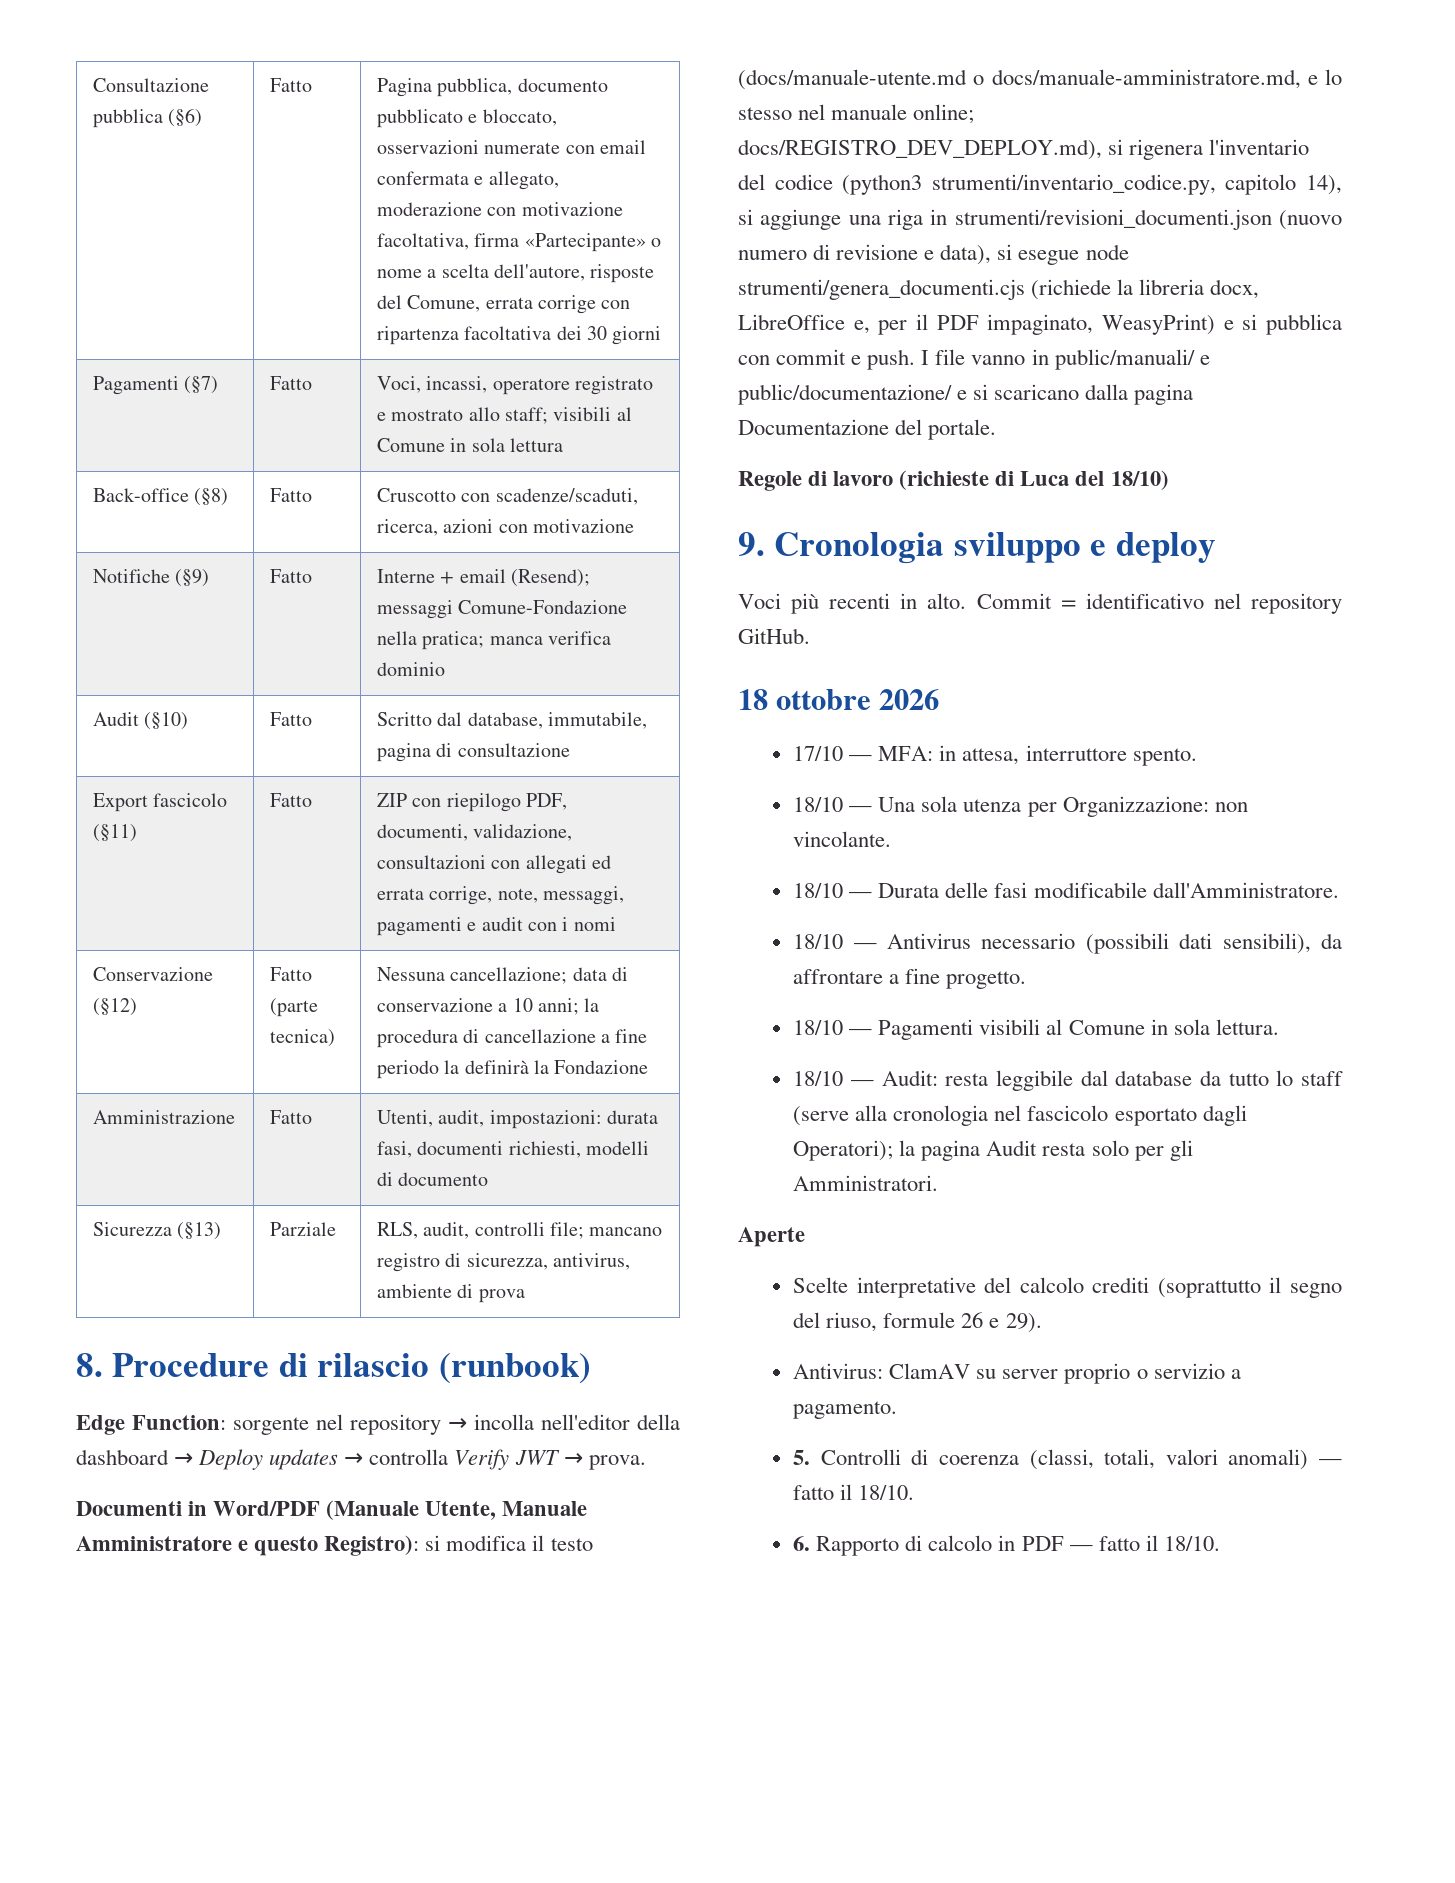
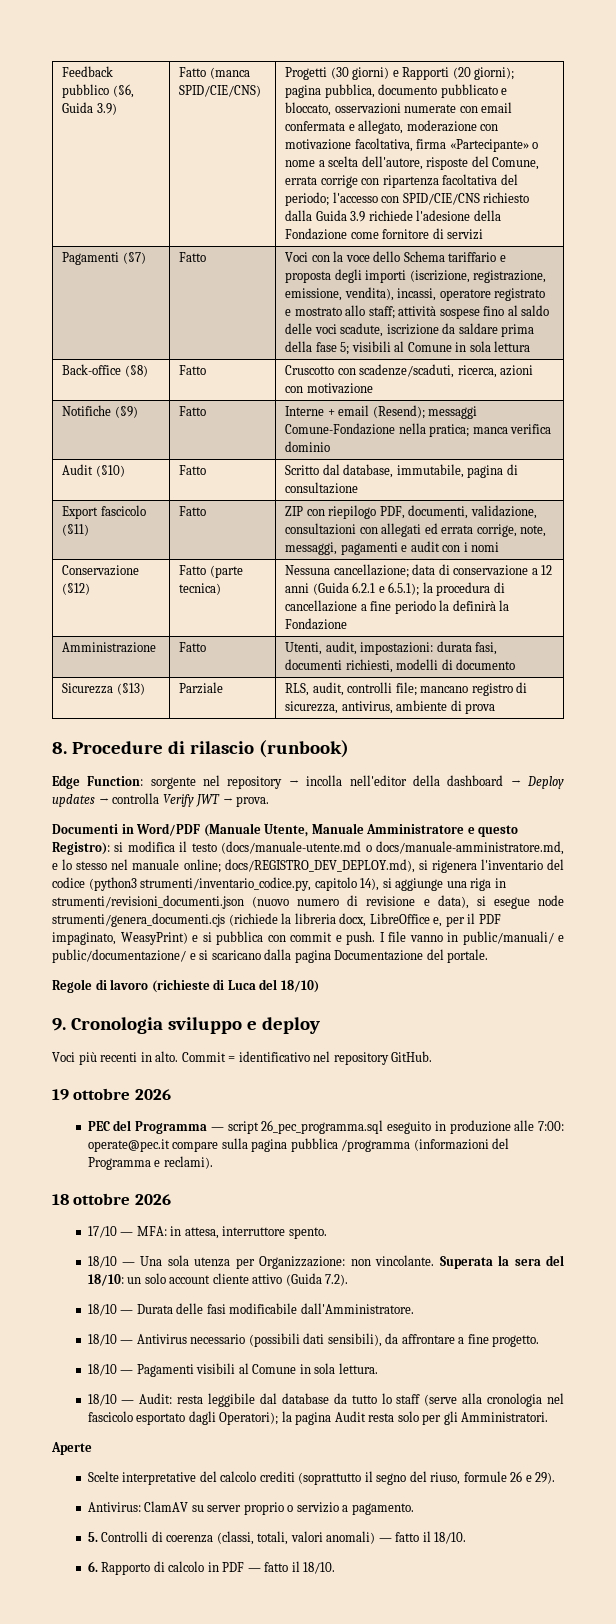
- Consultazione pubblica (§6) | Fatto | Pagina pubblica, documento pubblicato e bloccato, osservazioni numerate con email confermata e allegato, moderazione con motivazione facoltativa, firma «Partecipante» o nome a scelta dell'autore, risposte del Comune, errata corrige con ripartenza facoltativa dei 30 giorni
- Pagamenti (§7) | Fatto | Voci, incassi, operatore registrato e mostrato allo staff; visibili al Comune in sola lettura
+ Feedback pubblico (§6, Guida 3.9) | Fatto (manca SPID/CIE/CNS) | Progetti (30 giorni) e Rapporti (20 giorni); pagina pubblica, documento pubblicato e bloccato, osservazioni numerate con email confermata e allegato, moderazione con motivazione facoltativa, firma «Partecipante» o nome a scelta dell'autore, risposte del Comune, errata corrige con ripartenza facoltativa del periodo; l'accesso con SPID/CIE/CNS richiesto dalla Guida 3.9 richiede l'adesione della Fondazione come fornitore di servizi
+ Pagamenti (§7) | Fatto | Voci con la voce dello Schema tariffario e proposta degli importi (iscrizione, registrazione, emissione, vendita), incassi, operatore registrato e mostrato allo staff; attività sospese fino al saldo delle voci scadute, iscrizione da saldare prima della fase 5; visibili al Comune in sola lettura
- Conservazione (§12) | Fatto (parte tecnica) | Nessuna cancellazione; data di conservazione a 10 anni; la procedura di cancellazione a fine periodo la definirà la Fondazione
+ Conservazione (§12) | Fatto (parte tecnica) | Nessuna cancellazione; data di conservazione a 12 anni (Guida 6.2.1 e 6.5.1); la procedura di cancellazione a fine periodo la definirà la Fondazione
+ 19 ottobre 2026
+ PEC del Programma — script 26_pec_programma.sql eseguito in produzione alle 7:00: operate@pec.it compare sulla pagina pubblica /programma (informazioni del Programma e reclami).
+ Superata la sera del 18/10: un solo account cliente attivo (Guida 7.2).

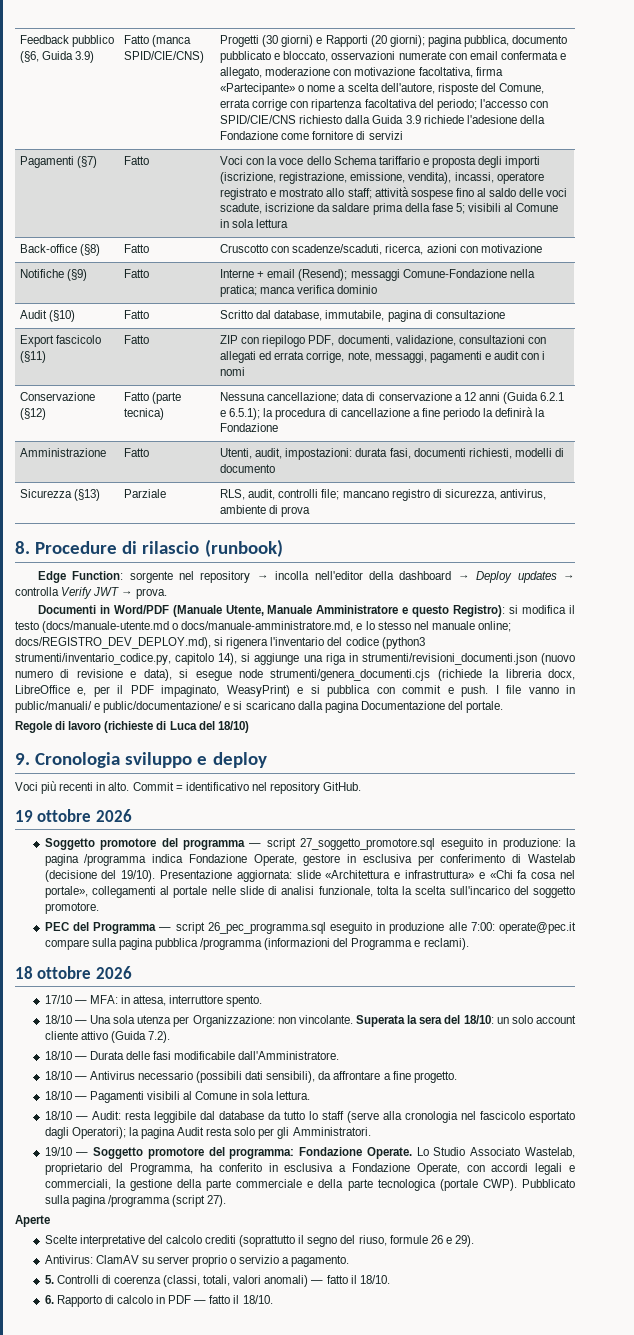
+ Soggetto promotore del programma — script 27_soggetto_promotore.sql eseguito in produzione: la pagina /programma indica Fondazione Operate, gestore in esclusiva per conferimento di Wastelab (decisione del 19/10). Presentazione aggiornata: slide «Architettura e infrastruttura» e «Chi fa cosa nel portale», collegamenti al portale nelle slide di analisi funzionale, tolta la scelta sull'incarico del soggetto promotore.
+ 19/10 — Soggetto promotore del programma: Fondazione Operate. Lo Studio Associato Wastelab, proprietario del Programma, ha conferito in esclusiva a Fondazione Operate, con accordi legali e commerciali, la gestione della parte commerciale e della parte tecnologica (portale CWP). Pubblicato sulla pagina /programma (script 27).

